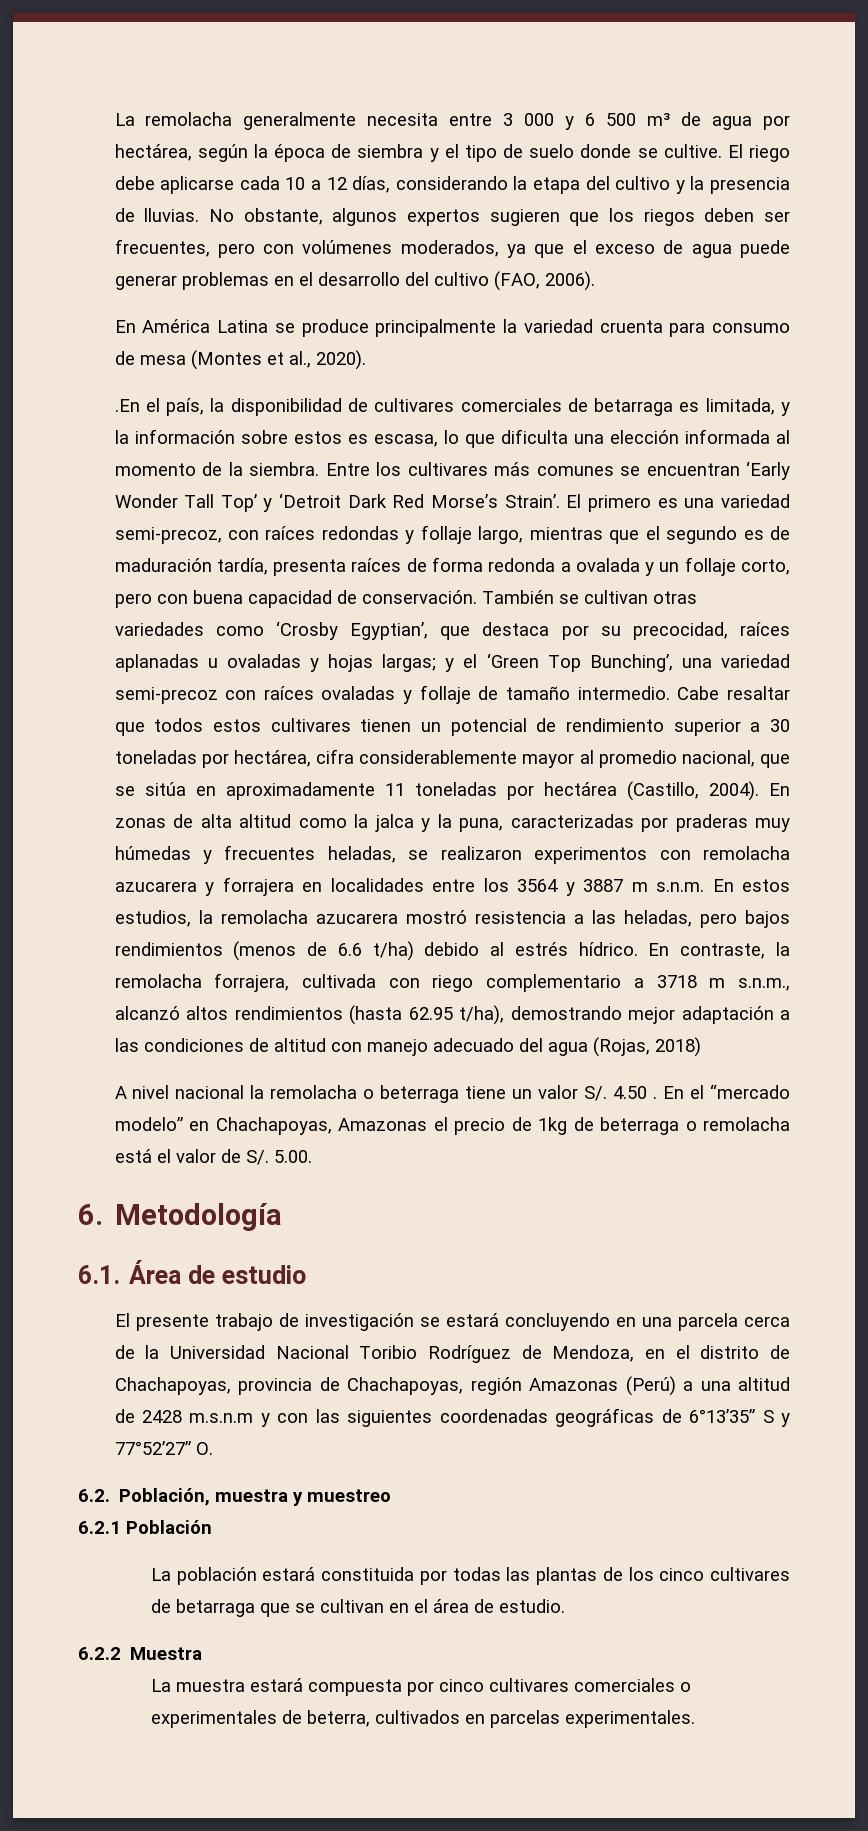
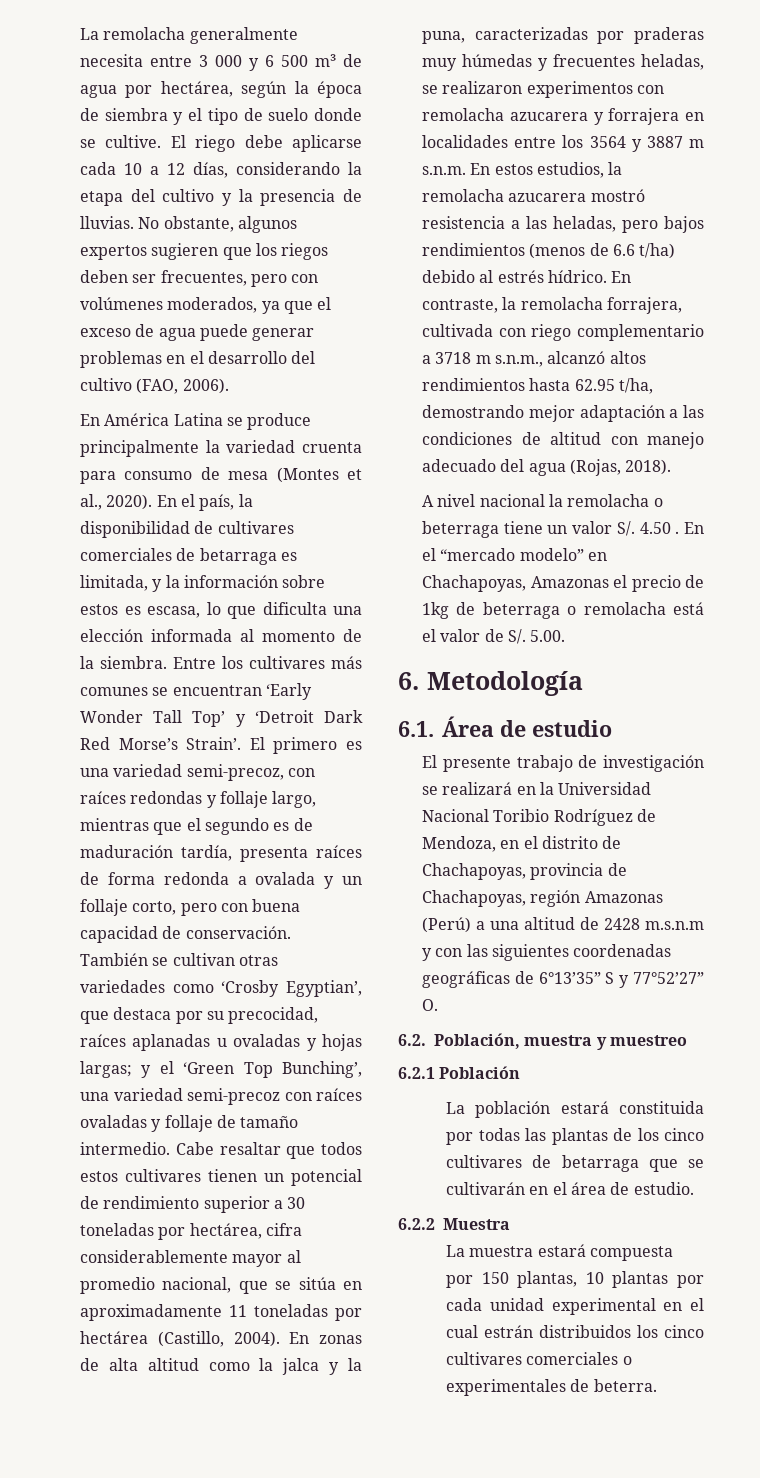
- En América Latina se produce principalmente la variedad cruenta para consumo de mesa (Montes et al., 2020).
- .En el país, la disponibilidad de cultivares comerciales de betarraga es limitada, y la información sobre estos es escasa, lo que dificulta una elección informada al momento de la siembra.
+ En América Latina se produce principalmente la variedad cruenta para consumo de mesa (Montes et al., 2020). En el país, la disponibilidad de cultivares comerciales de betarraga es limitada, y la información sobre estos es escasa, lo que dificulta una elección informada al momento de la siembra.
- En contraste, la remolacha forrajera, cultivada con riego complementario a 3718 m s.n.m., alcanzó altos rendimientos (hasta 62.95 t/ha), demostrando mejor adaptación a las condiciones de altitud con manejo adecuado del agua (Rojas, 2018)
+ En contraste, la remolacha forrajera, cultivada con riego complementario a 3718 m s.n.m., alcanzó altos rendimientos hasta 62.95 t/ha, demostrando mejor adaptación a las condiciones de altitud con manejo adecuado del agua (Rojas, 2018).
- El presente trabajo de investigación se estará concluyendo en una parcela cerca de la Universidad Nacional Toribio Rodríguez de Mendoza, en el distrito de Chachapoyas, provincia de Chachapoyas, región Amazonas (Perú) a una altitud de 2428 m.s.n.m y con las siguientes coordenadas geográficas de 6°13’35” S y 77°52’27” O.
+ El presente trabajo de investigación se realizará en la Universidad Nacional Toribio Rodríguez de Mendoza, en el distrito de Chachapoyas, provincia de Chachapoyas, región Amazonas (Perú) a una altitud de 2428 m.s.n.m y con las siguientes coordenadas geográficas de 6°13’35” S y 77°52’27” O.
- La población estará constituida por todas las plantas de los cinco cultivares de betarraga que se cultivan en el área de estudio.
+ La población estará constituida por todas las plantas de los cinco cultivares de betarraga que se cultivarán en el área de estudio.
- La muestra estará compuesta por cinco cultivares comerciales o experimentales de beterra, cultivados en parcelas experimentales.
+ La muestra estará compuesta por 150 plantas, 10 plantas por cada unidad experimental en el cual estrán distribuidos los cinco cultivares comerciales o experimentales de beterra.

